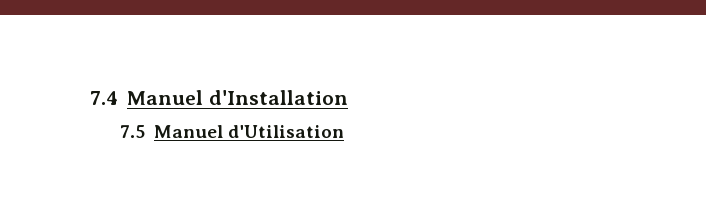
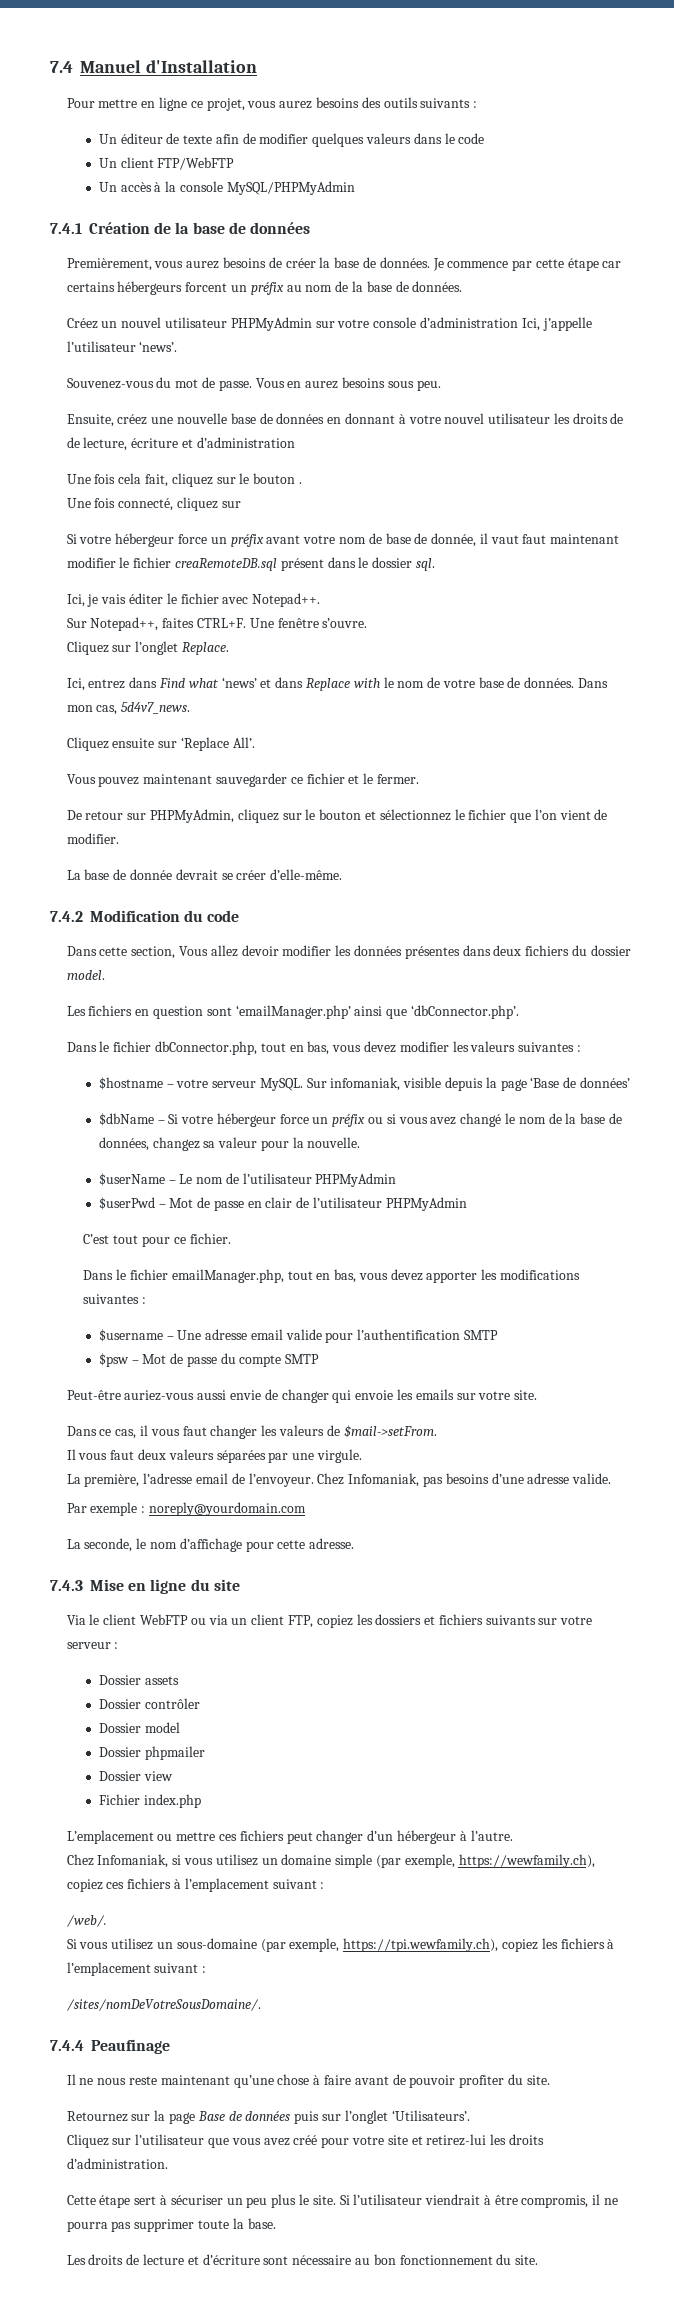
- 7.5 Manuel d'Utilisation
+ Pour mettre en ligne ce projet, vous aurez besoins des outils suivants :
+ Un éditeur de texte afin de modifier quelques valeurs dans le code
+ Un client FTP/WebFTP
+ Un accès à la console MySQL/PHPMyAdmin
+ 7.4.1 Création de la base de données
+ Premièrement, vous aurez besoins de créer la base de données. Je commence par cette étape car certains hébergeurs forcent un préfix au nom de la base de données.
+ Créez un nouvel utilisateur PHPMyAdmin sur votre console d’administration Ici, j’appelle l’utilisateur ‘news’.
+ Souvenez-vous du mot de passe. Vous en aurez besoins sous peu.
+ Ensuite, créez une nouvelle base de données en donnant à votre nouvel utilisateur les droits de de lecture, écriture et d’administration
+ Une fois cela fait, cliquez sur le bouton .
+ Une fois connecté, cliquez sur
+ Si votre hébergeur force un préfix avant votre nom de base de donnée, il vaut faut maintenant modifier le fichier creaRemoteDB.sql présent dans le dossier sql.
+ Ici, je vais éditer le fichier avec Notepad++.
+ Sur Notepad++, faites CTRL+F. Une fenêtre s’ouvre.
+ Cliquez sur l’onglet Replace.
+ Ici, entrez dans Find what ‘news’ et dans Replace with le nom de votre base de données. Dans mon cas, 5d4v7_news.
+ Cliquez ensuite sur ‘Replace All’.
+ Vous pouvez maintenant sauvegarder ce fichier et le fermer.
+ De retour sur PHPMyAdmin, cliquez sur le bouton et sélectionnez le fichier que l’on vient de modifier.
+ La base de donnée devrait se créer d’elle-même.
+ 7.4.2 Modification du code
+ Dans cette section, Vous allez devoir modifier les données présentes dans deux fichiers du dossier model.
+ Les fichiers en question sont ‘emailManager.php’ ainsi que ‘dbConnector.php’.
+ Dans le fichier dbConnector.php, tout en bas, vous devez modifier les valeurs suivantes :
+ $hostname – votre serveur MySQL. Sur infomaniak, visible depuis la page ‘Base de données’
+ $dbName – Si votre hébergeur force un préfix ou si vous avez changé le nom de la base de données, changez sa valeur pour la nouvelle.
+ $userName – Le nom de l’utilisateur PHPMyAdmin
+ $userPwd – Mot de passe en clair de l’utilisateur PHPMyAdmin
+ C’est tout pour ce fichier.
+ Dans le fichier emailManager.php, tout en bas, vous devez apporter les modifications suivantes :
+ $username – Une adresse email valide pour l’authentification SMTP
+ $psw – Mot de passe du compte SMTP
+ Peut-être auriez-vous aussi envie de changer qui envoie les emails sur votre site.
+ Dans ce cas, il vous faut changer les valeurs de $mail->setFrom.
+ Il vous faut deux valeurs séparées par une virgule.
+ La première, l’adresse email de l’envoyeur. Chez Infomaniak, pas besoins d’une adresse valide.
+ Par exemple : noreply@yourdomain.com
+ La seconde, le nom d’affichage pour cette adresse.
+ 7.4.3 Mise en ligne du site
+ Via le client WebFTP ou via un client FTP, copiez les dossiers et fichiers suivants sur votre serveur :
+ Dossier assets
+ Dossier contrôler
+ Dossier model
+ Dossier phpmailer
+ Dossier view
+ Fichier index.php
+ L’emplacement ou mettre ces fichiers peut changer d’un hébergeur à l’autre.
+ Chez Infomaniak, si vous utilisez un domaine simple (par exemple, https://wewfamily.ch), copiez ces fichiers à l’emplacement suivant :
+ /web/.
+ Si vous utilisez un sous-domaine (par exemple, https://tpi.wewfamily.ch), copiez les fichiers à l’emplacement suivant :
+ /sites/nomDeVotreSousDomaine/.
+ 7.4.4 Peaufinage
+ Il ne nous reste maintenant qu’une chose à faire avant de pouvoir profiter du site.
+ Retournez sur la page Base de données puis sur l’onglet ‘Utilisateurs’.
+ Cliquez sur l’utilisateur que vous avez créé pour votre site et retirez-lui les droits d’administration.
+ Cette étape sert à sécuriser un peu plus le site. Si l’utilisateur viendrait à être compromis, il ne pourra pas supprimer toute la base.
+ Les droits de lecture et d’écriture sont nécessaire au bon fonctionnement du site.

